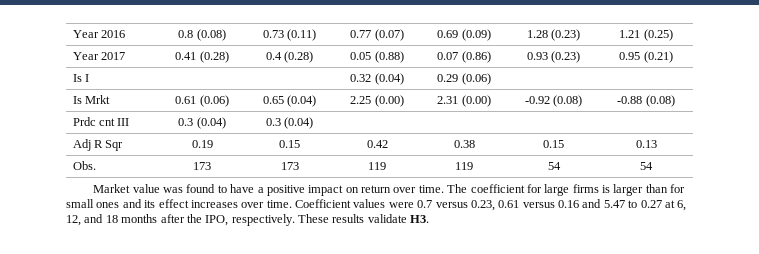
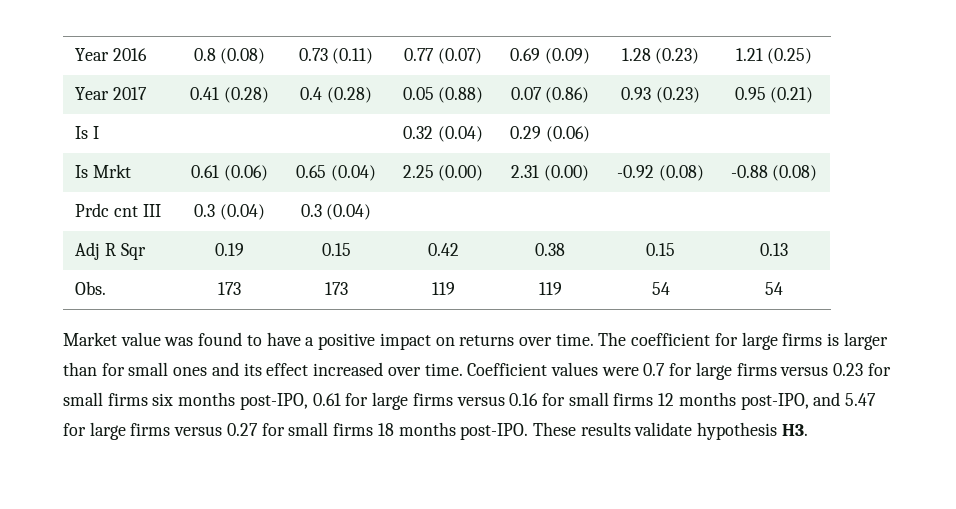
- Market value was found to have a positive impact on return over time.
+ Market value was found to have a positive impact on returns over time.
- The coefficient for large firms is larger than for small ones and its effect increases over time.
+ The coefficient for large firms is larger than for small ones and its effect increased over time.
- Coefficient values were 0.7 versus 0.23, 0.61 versus 0.16 and 5.47 to 0.27 at 6, 12, and 18 months after the IPO, respectively.
+ Coefficient values were 0.7 for large firms versus 0.23 for small firms six months post-IPO, 0.61 for large firms versus 0.16 for small firms 12 months post-IPO, and 5.47 for large firms versus 0.27 for small firms 18 months post-IPO.
- These results validate H3.
+ These results validate hypothesis H3.

